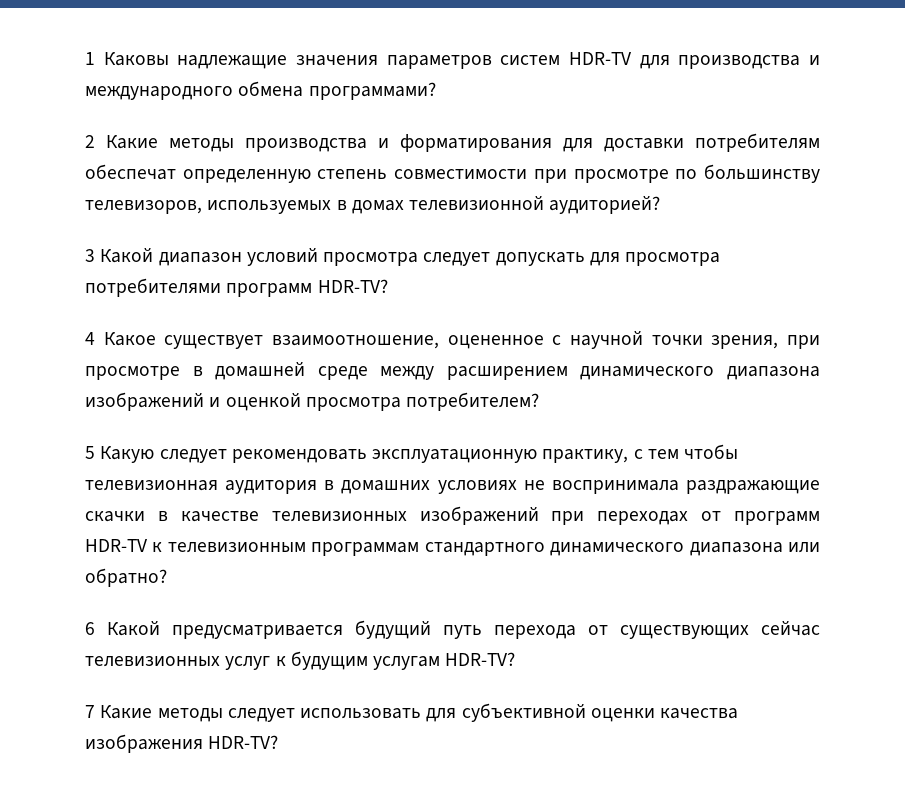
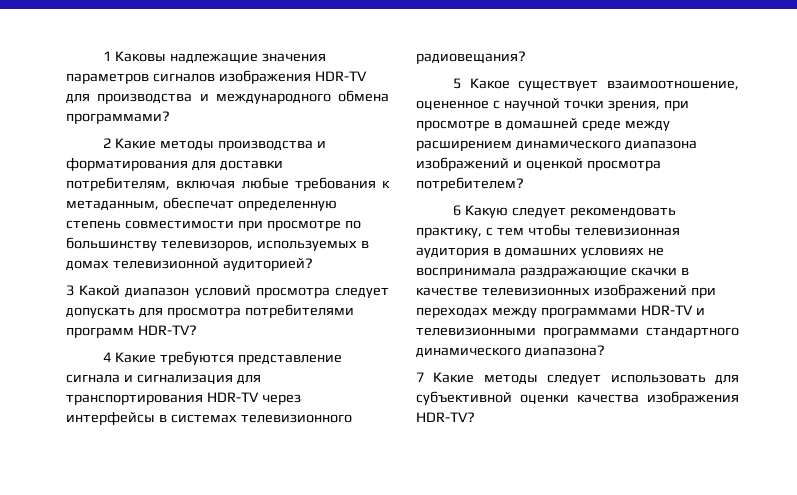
- 1 Каковы надлежащие значения параметров систем HDR-TV для производства и международного обмена программами?
+ 1 Каковы надлежащие значения параметров сигналов изображения HDR-TV для производства и международного обмена программами?
- 2 Какие методы производства и форматирования для доставки потребителям обеспечат определенную степень совместимости при просмотре по большинству телевизоров, используемых в домах телевизионной аудиторией?
+ 2 Какие методы производства и форматирования для доставки потребителям, включая любые требования к метаданным, обеспечат определенную степень совместимости при просмотре по большинству телевизоров, используемых в домах телевизионной аудиторией?
- 4 Какое существует взаимоотношение, оцененное с научной точки зрения, при просмотре в домашней среде между расширением динамического диапазона изображений и оценкой просмотра потребителем?
+ 4 Какие требуются представление сигнала и сигнализация для транспортирования HDR-TV через интерфейсы в системах телевизионного радиовещания?
+ 5 Какое существует взаимоотношение, оцененное с научной точки зрения, при просмотре в домашней среде между расширением динамического диапазона изображений и оценкой просмотра потребителем?
- 5 Какую следует рекомендовать эксплуатационную практику, с тем чтобы телевизионная аудитория в домашних условиях не воспринимала раздражающие скачки в качестве телевизионных изображений при переходах от программ HDR-TV к телевизионным программам стандартного динамического диапазона или обратно?
- 6 Какой предусматривается будущий путь перехода от существующих сейчас телевизионных услуг к будущим услугам HDR-TV?
+ 6 Какую следует рекомендовать практику, с тем чтобы телевизионная аудитория в домашних условиях не воспринимала раздражающие скачки в качестве телевизионных изображений при переходах между программами HDR-TV и телевизионными программами стандартного динамического диапазона?

